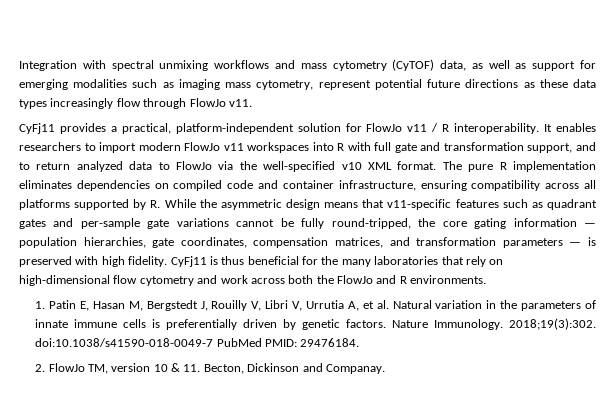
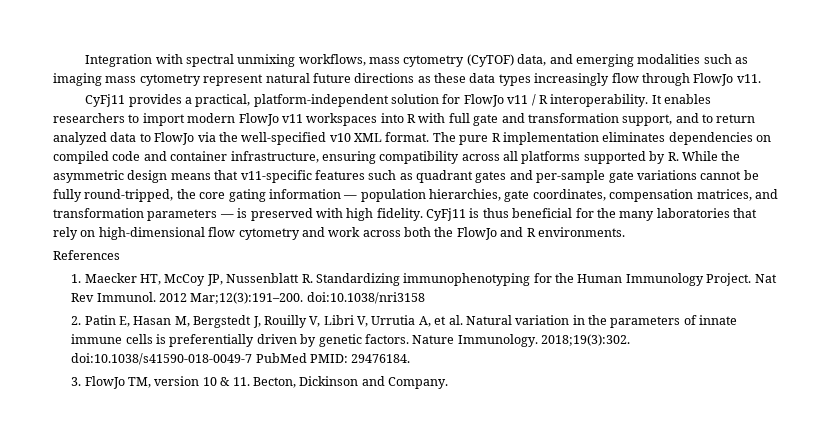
- Integration with spectral unmixing workflows and mass cytometry (CyTOF) data, as well as support for emerging modalities such as imaging mass cytometry, represent potential future directions as these data types increasingly flow through FlowJo v11.
+ Integration with spectral unmixing workflows, mass cytometry (CyTOF) data, and emerging modalities such as imaging mass cytometry represent natural future directions as these data types increasingly flow through FlowJo v11.
+ References
- 1. Patin E, Hasan M, Bergstedt J, Rouilly V, Libri V, Urrutia A, et al. Natural variation in the parameters of innate immune cells is preferentially driven by genetic factors.
+ 1. Maecker HT, McCoy JP, Nussenblatt R. Standardizing immunophenotyping for the Human Immunology Project. Nat Rev Immunol. 2012 Mar;12(3):191–200. doi:10.1038/nri3158
+ 2. Patin E, Hasan M, Bergstedt J, Rouilly V, Libri V, Urrutia A, et al. Natural variation in the parameters of innate immune cells is preferentially driven by genetic factors.
- 2. FlowJo TM, version 10 & 11. Becton, Dickinson and Companay.
+ 3. FlowJo TM, version 10 & 11. Becton, Dickinson and Company.

